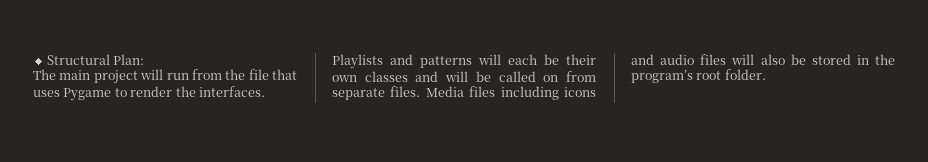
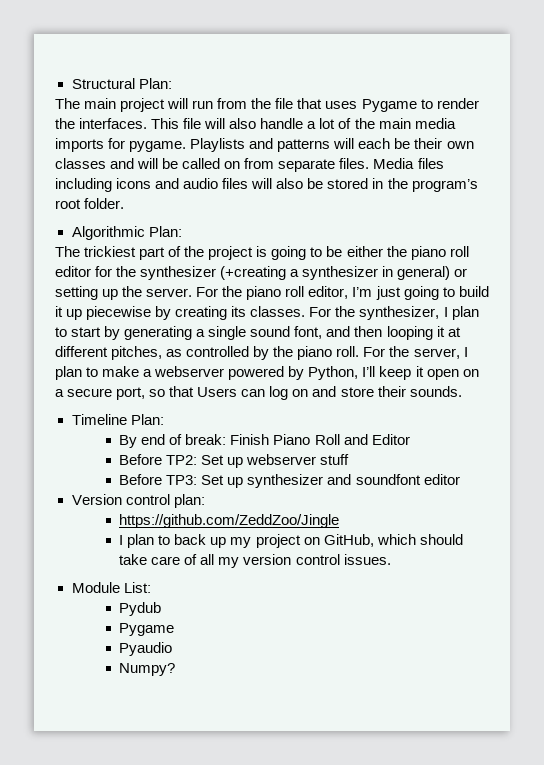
+ This file will also handle a lot of the main media imports for pygame.
+ Algorithmic Plan:
+ The trickiest part of the project is going to be either the piano roll editor for the synthesizer (+creating a synthesizer in general) or setting up the server. For the piano roll editor, I’m just going to build it up piecewise by creating its classes. For the synthesizer, I plan to start by generating a single sound font, and then looping it at different pitches, as controlled by the piano roll. For the server, I plan to make a webserver powered by Python, I’ll keep it open on a secure port, so that Users can log on and store their sounds.
+ Timeline Plan:
+ By end of break: Finish Piano Roll and Editor
+ Before TP2: Set up webserver stuff
+ Before TP3: Set up synthesizer and soundfont editor
+ Version control plan:
+ https://github.com/ZeddZoo/Jingle
+ I plan to back up my project on GitHub, which should take care of all my version control issues.
+ Module List:
+ Pydub
+ Pygame
+ Pyaudio
+ Numpy?

